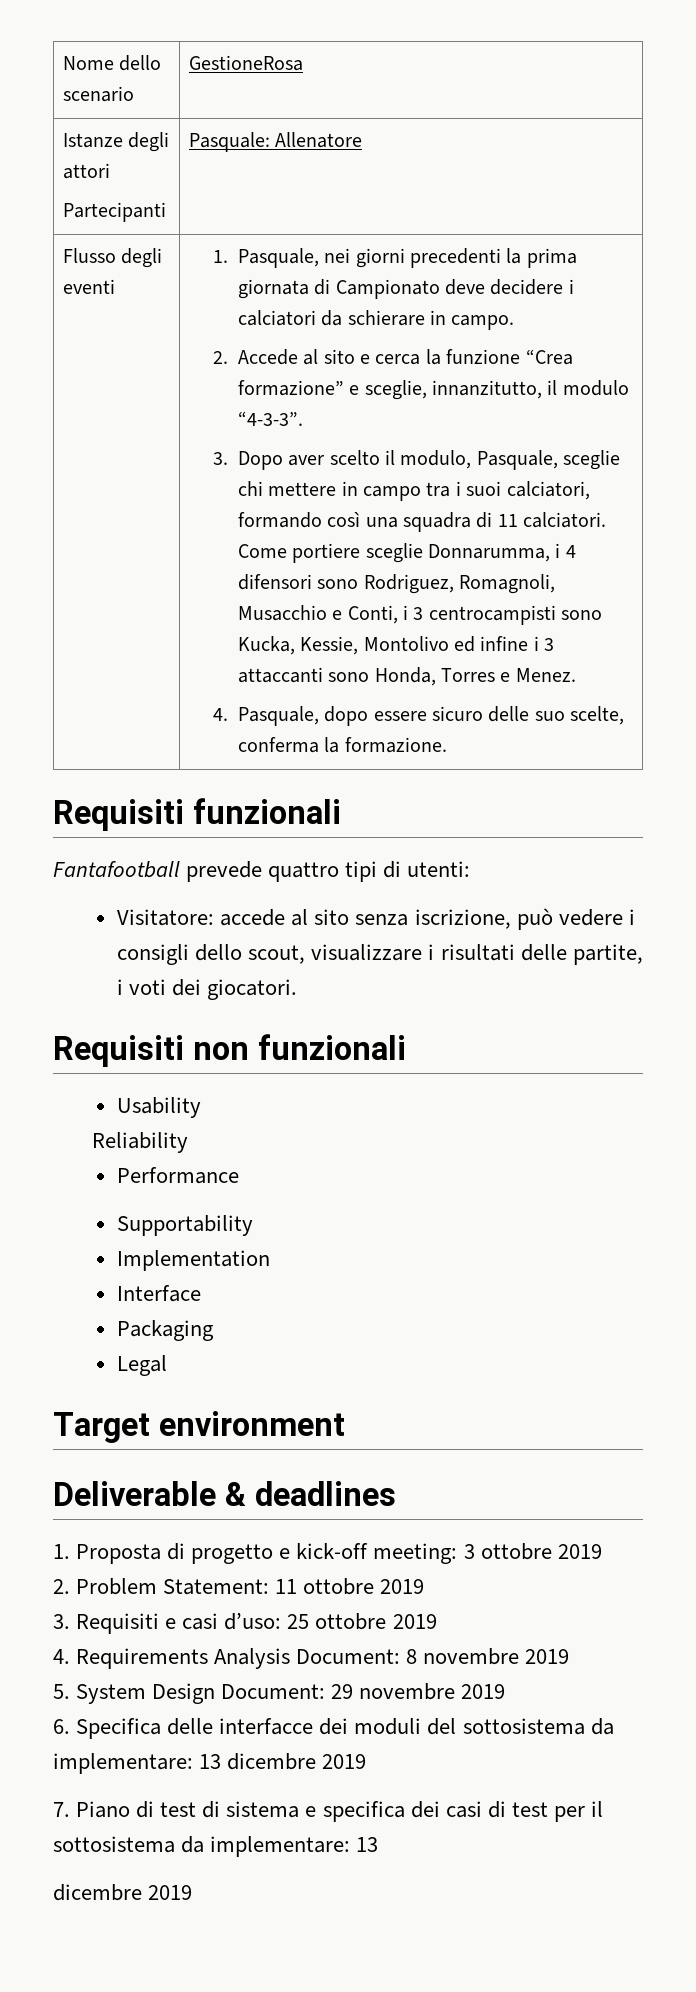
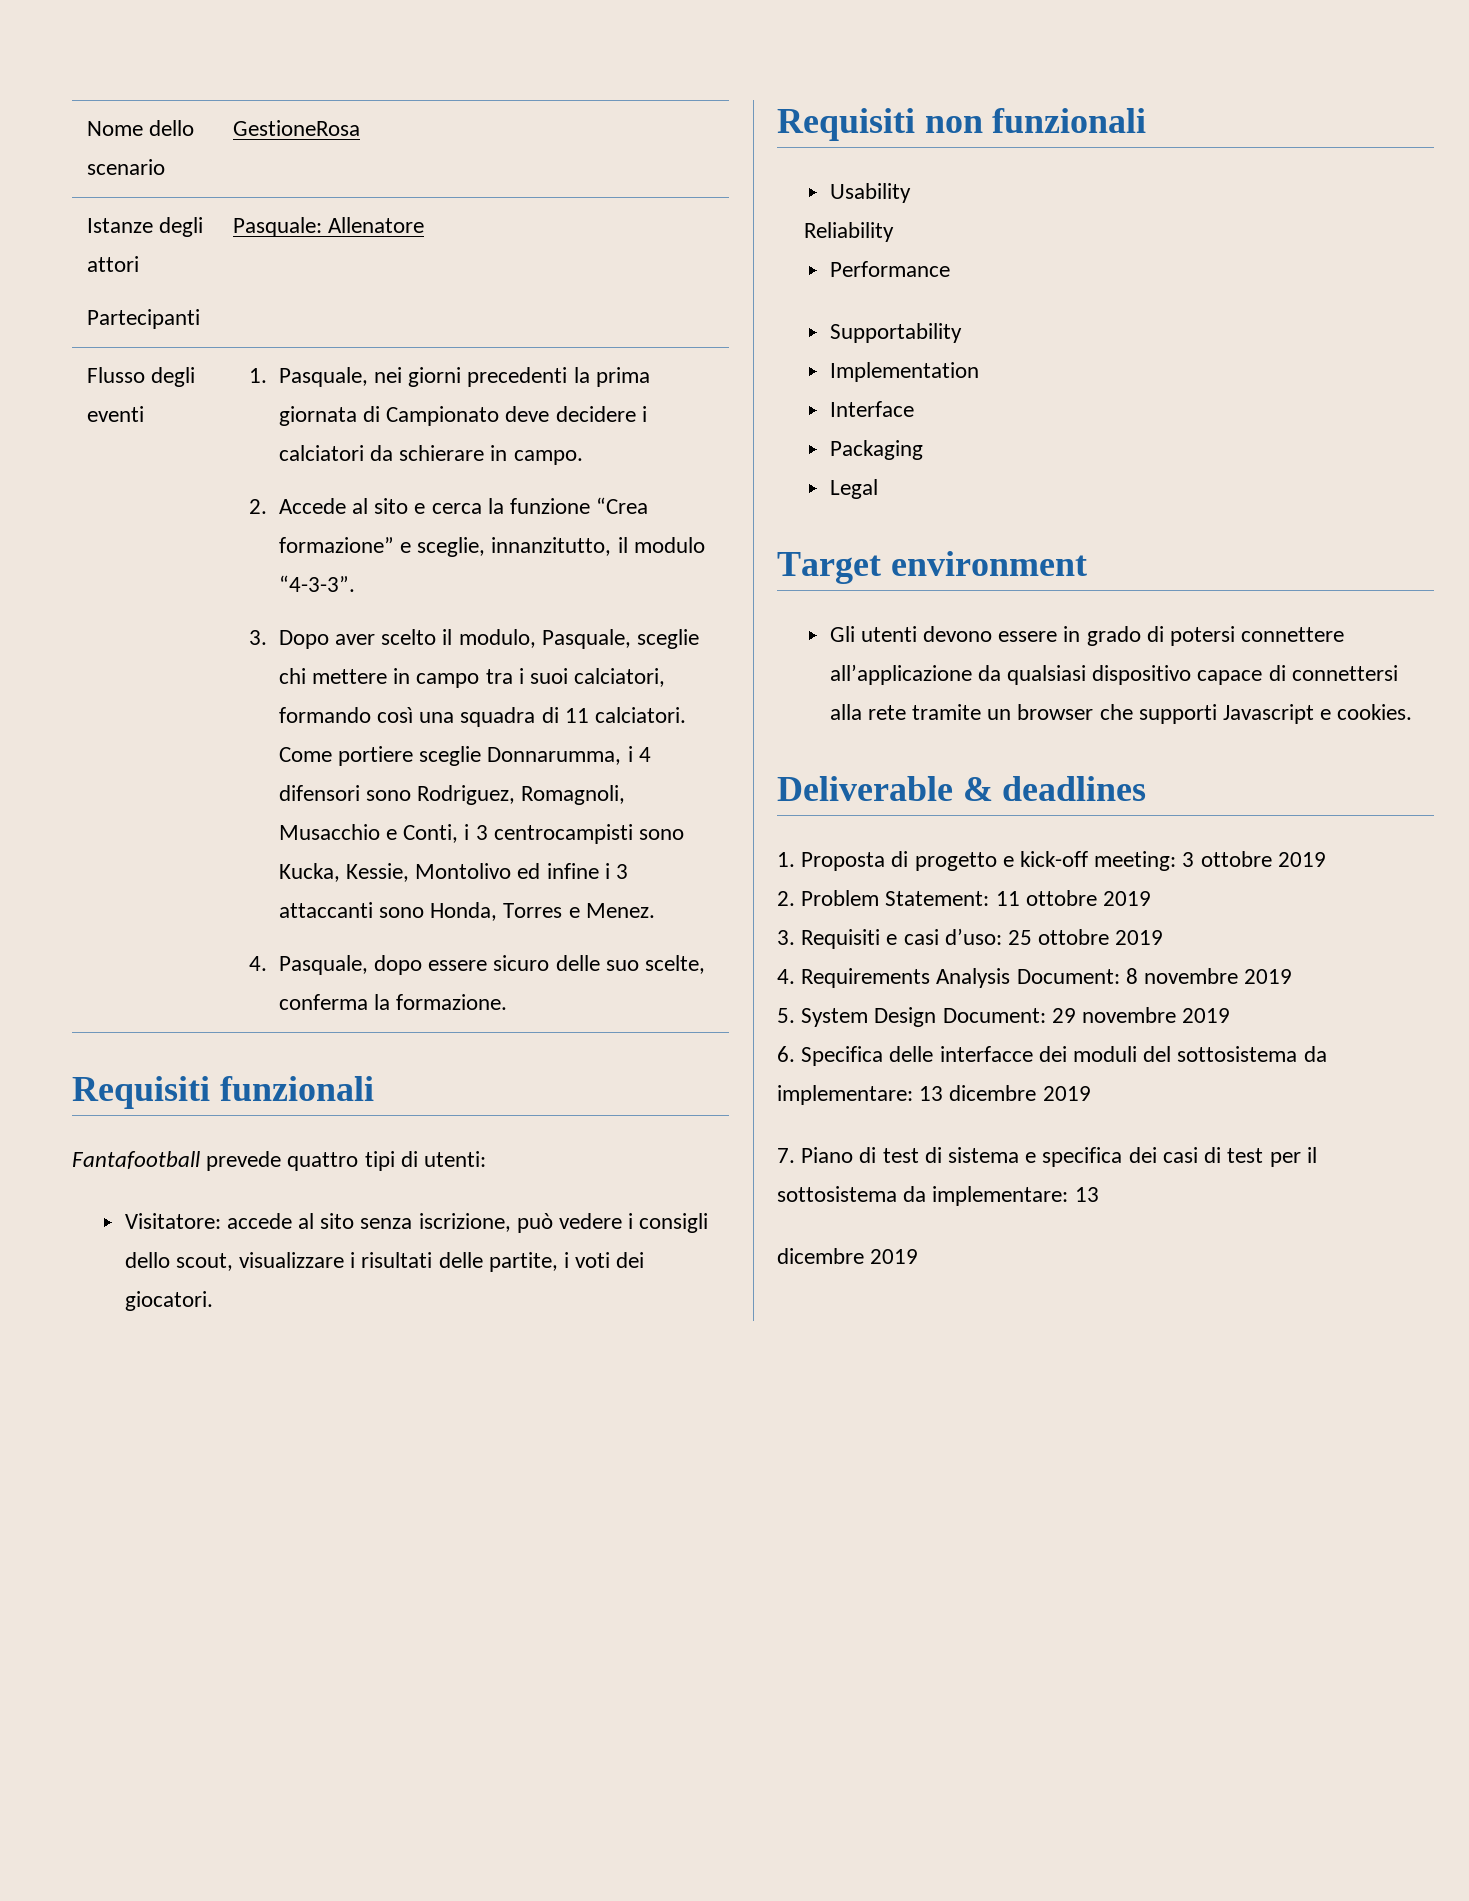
+ Gli utenti devono essere in grado di potersi connettere all’applicazione da qualsiasi dispositivo capace di connettersi alla rete tramite un browser che supporti Javascript e cookies.

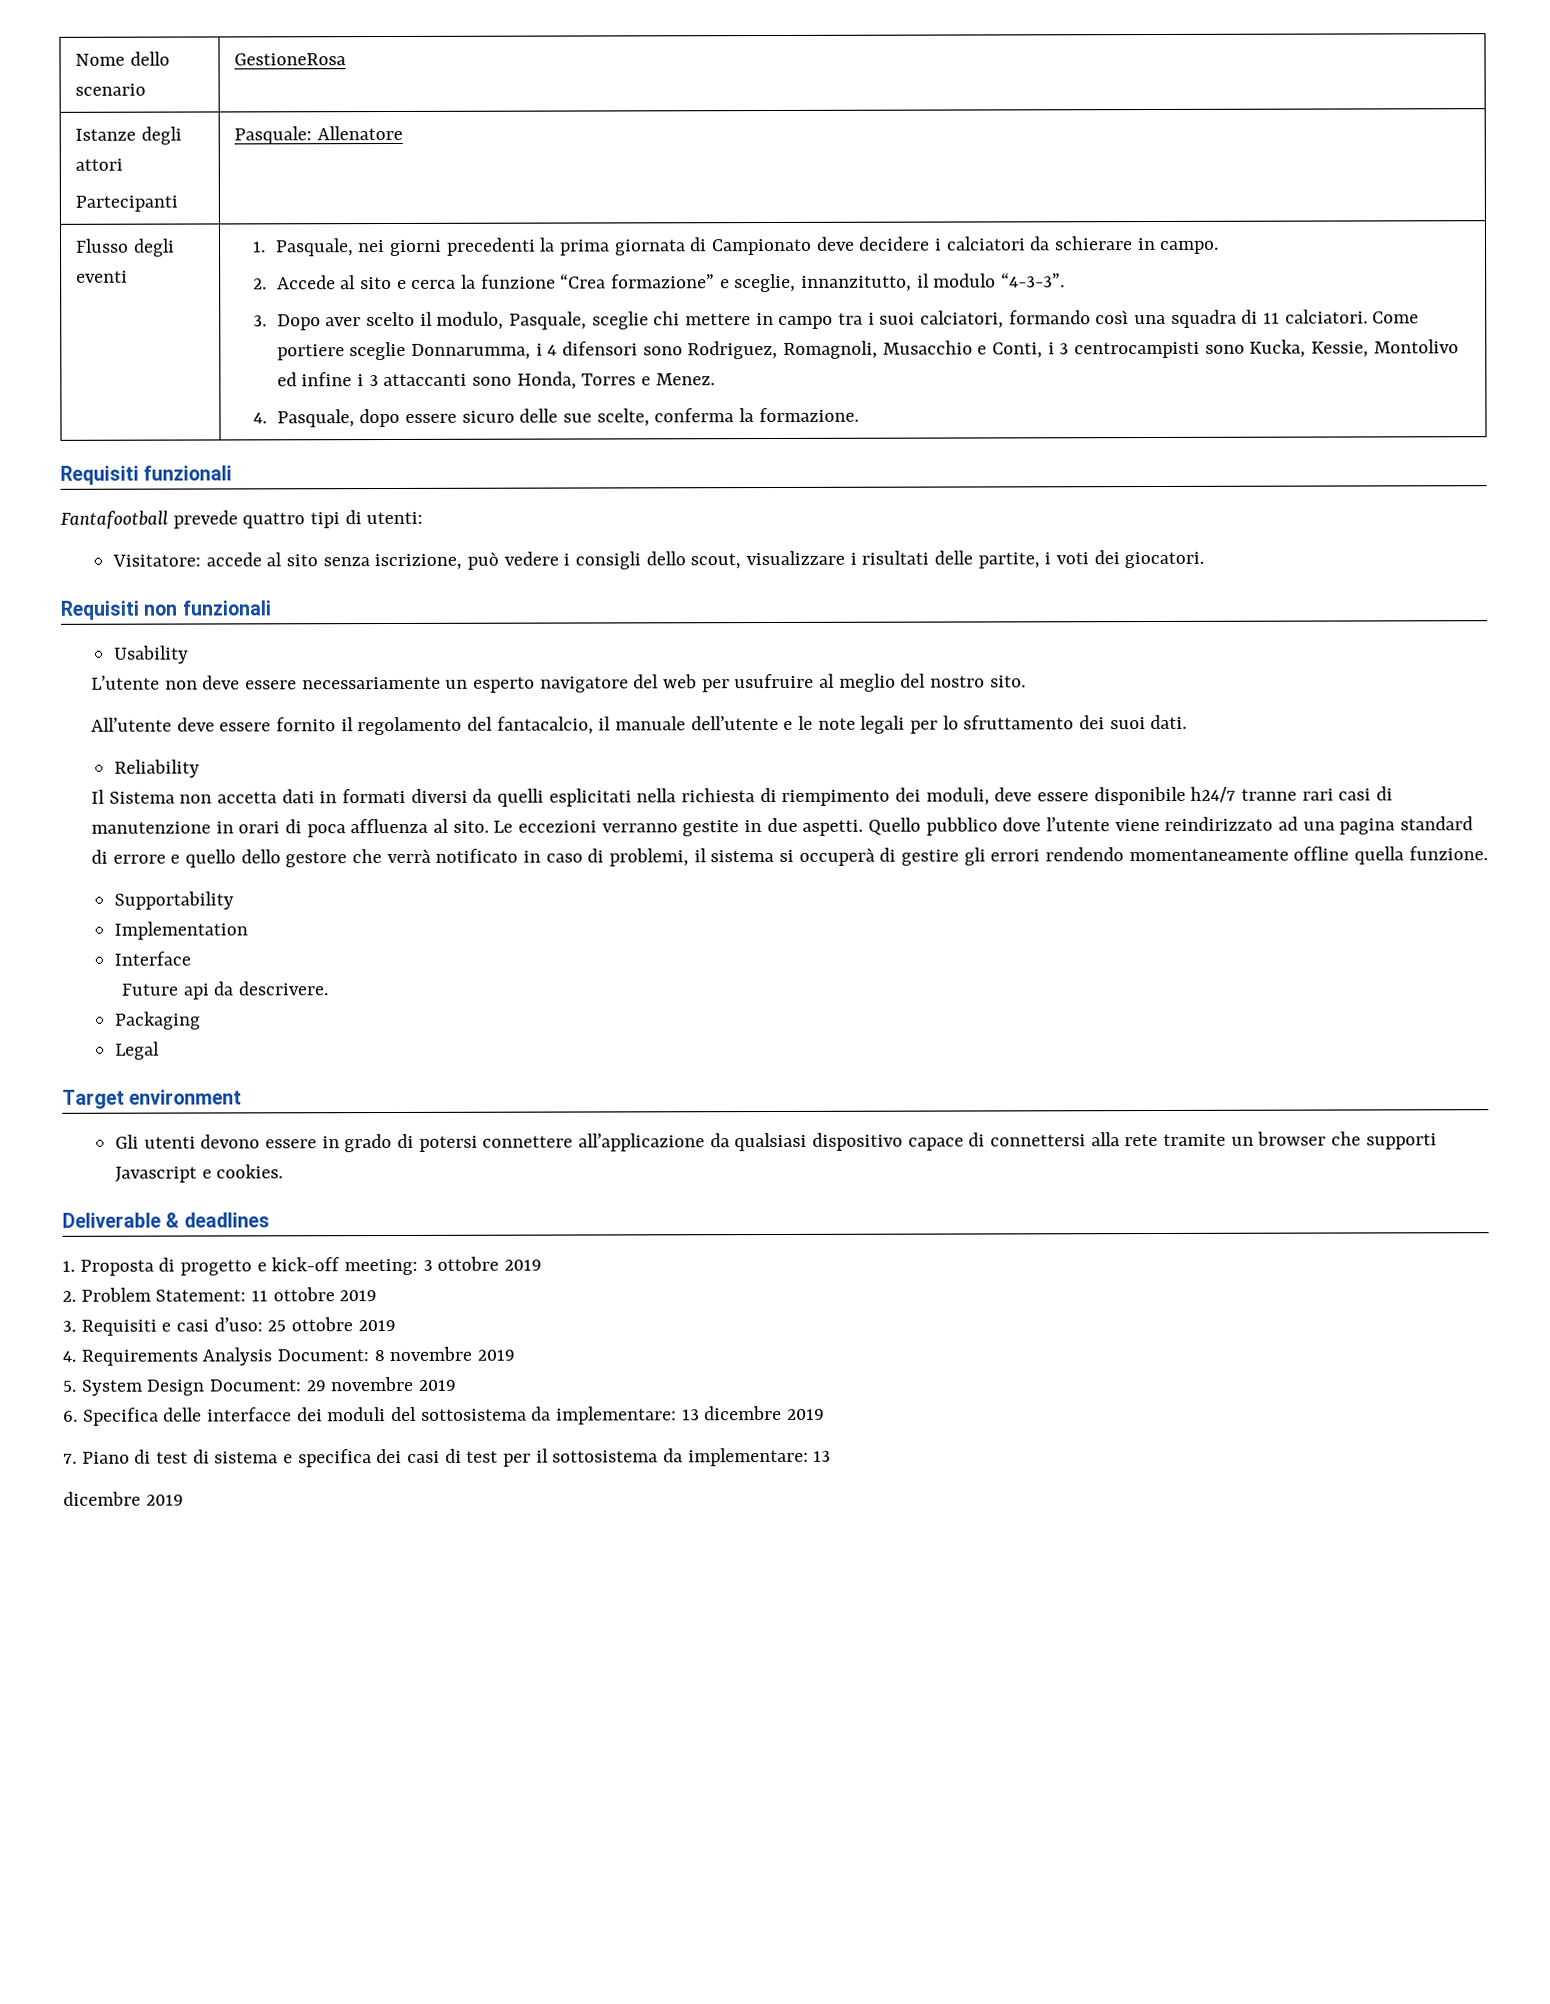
- 4. Pasquale, dopo essere sicuro delle suo scelte, conferma la formazione.
+ 4. Pasquale, dopo essere sicuro delle sue scelte, conferma la formazione.
+ L’utente non deve essere necessariamente un esperto navigatore del web per usufruire al meglio del nostro sito.
+ All’utente deve essere fornito il regolamento del fantacalcio, il manuale dell’utente e le note legali per lo sfruttamento dei suoi dati.
  Reliability
- Performance
+ Il Sistema non accetta dati in formati diversi da quelli esplicitati nella richiesta di riempimento dei moduli, deve essere disponibile h24/7 tranne rari casi di manutenzione in orari di poca affluenza al sito. Le eccezioni verranno gestite in due aspetti. Quello pubblico dove l’utente viene reindirizzato ad una pagina standard di errore e quello dello gestore che verrà notificato in caso di problemi, il sistema si occuperà di gestire gli errori rendendo momentaneamente offline quella funzione.
+ Future api da descrivere.

